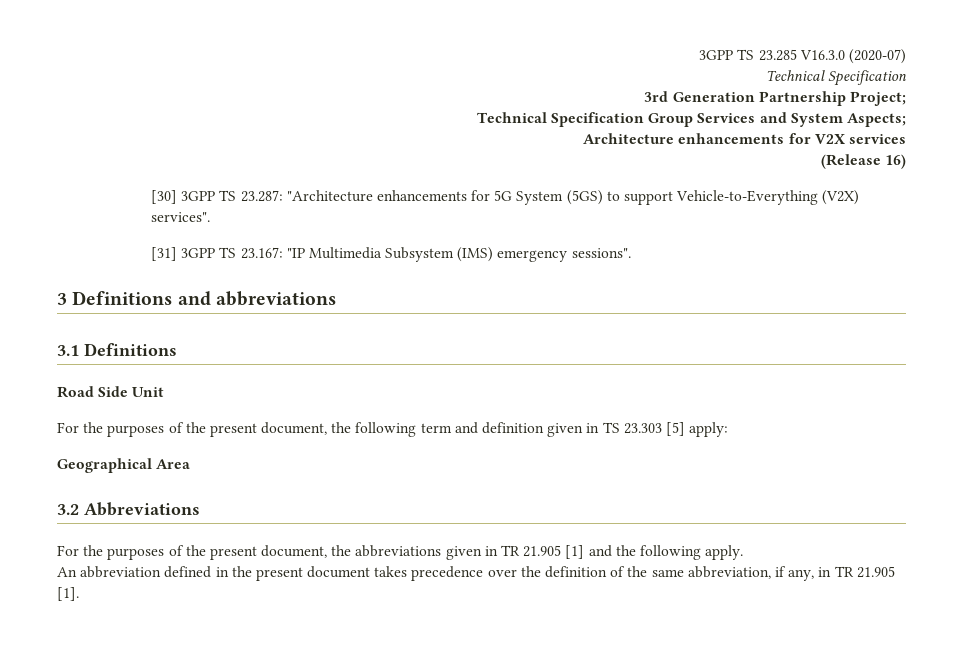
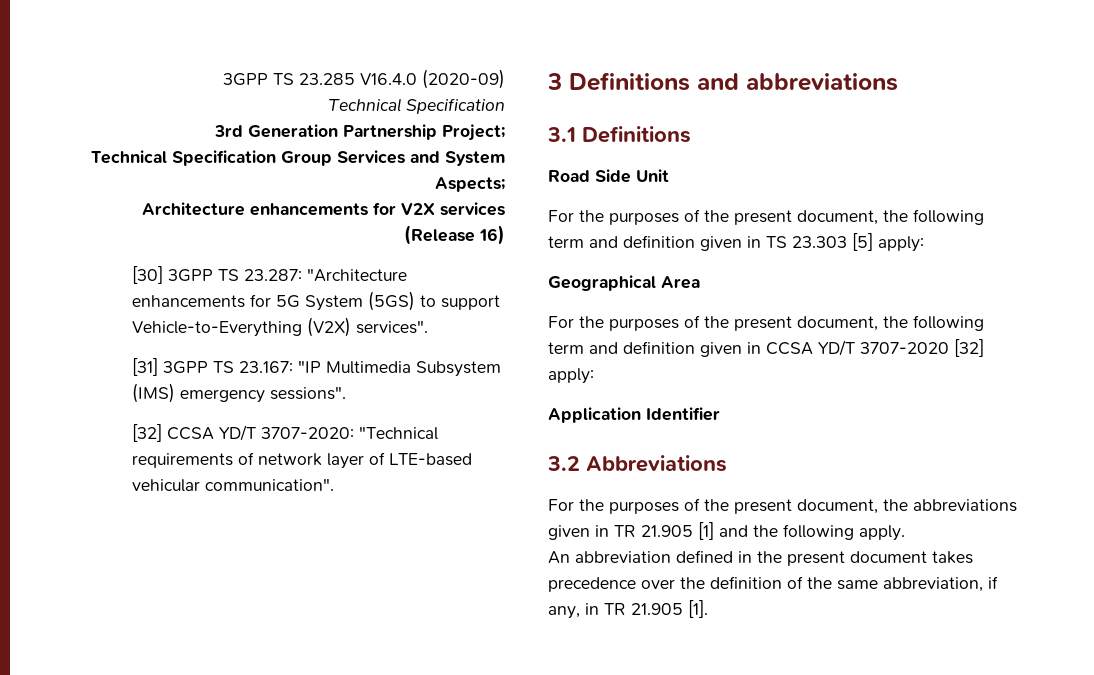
- 3GPP TS 23.285 V16.3.0 (2020-07)
+ 3GPP TS 23.285 V16.4.0 (2020-09)
+ [32] CCSA YD/T 3707-2020: "Technical requirements of network layer of LTE-based vehicular communication".
+ For the purposes of the present document, the following term and definition given in CCSA YD/T 3707-2020 [32] apply:
+ Application Identifier

